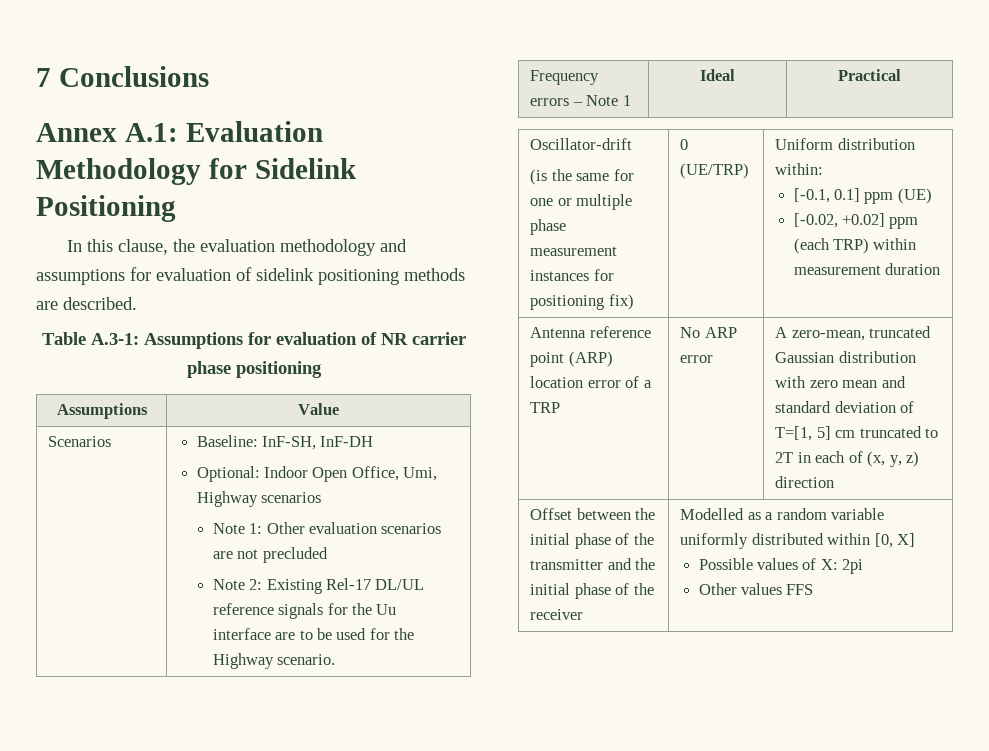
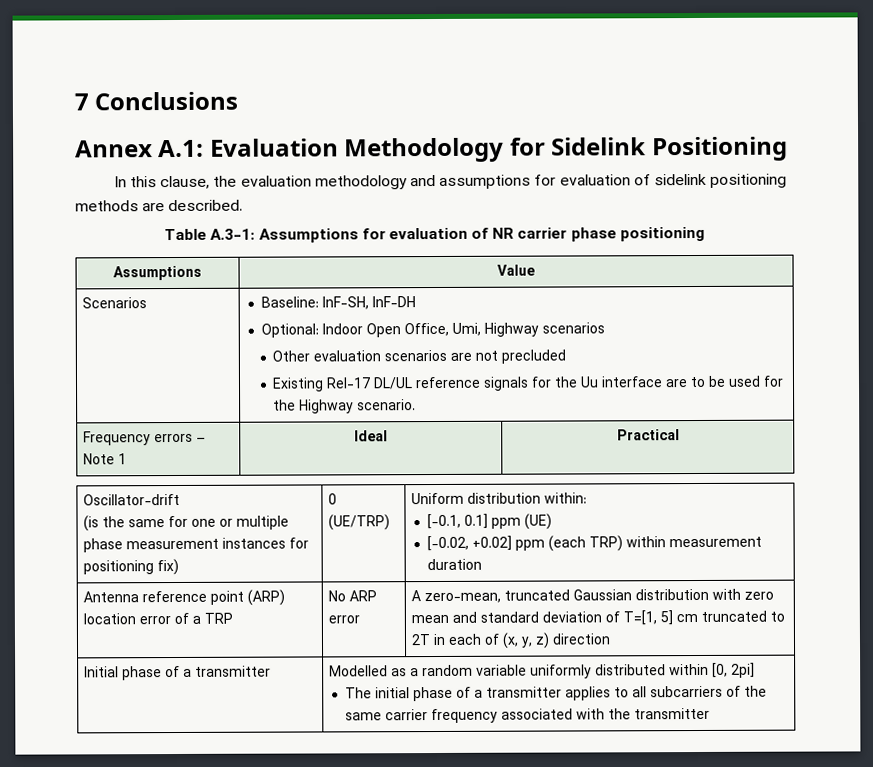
  Scenarios | Baseline: InF-SH, InF-DH
  Optional: Indoor Open Office, Umi, Highway scenarios
- Note 1: Other evaluation scenarios are not precluded
- Note 2: Existing Rel-17 DL/UL reference signals for the Uu interface are to be used for the Highway scenario.
+ Other evaluation scenarios are not precluded
+ Existing Rel-17 DL/UL reference signals for the Uu interface are to be used for the Highway scenario.
- Offset between the initial phase of the transmitter and the initial phase of the receiver | Modelled as a random variable uniformly distributed within [0, X]
- Possible values of X: 2pi
- Other values FFS
+ Initial phase of a transmitter | Modelled as a random variable uniformly distributed within [0, 2pi]
+ The initial phase of a transmitter applies to all subcarriers of the same carrier frequency associated with the transmitter

